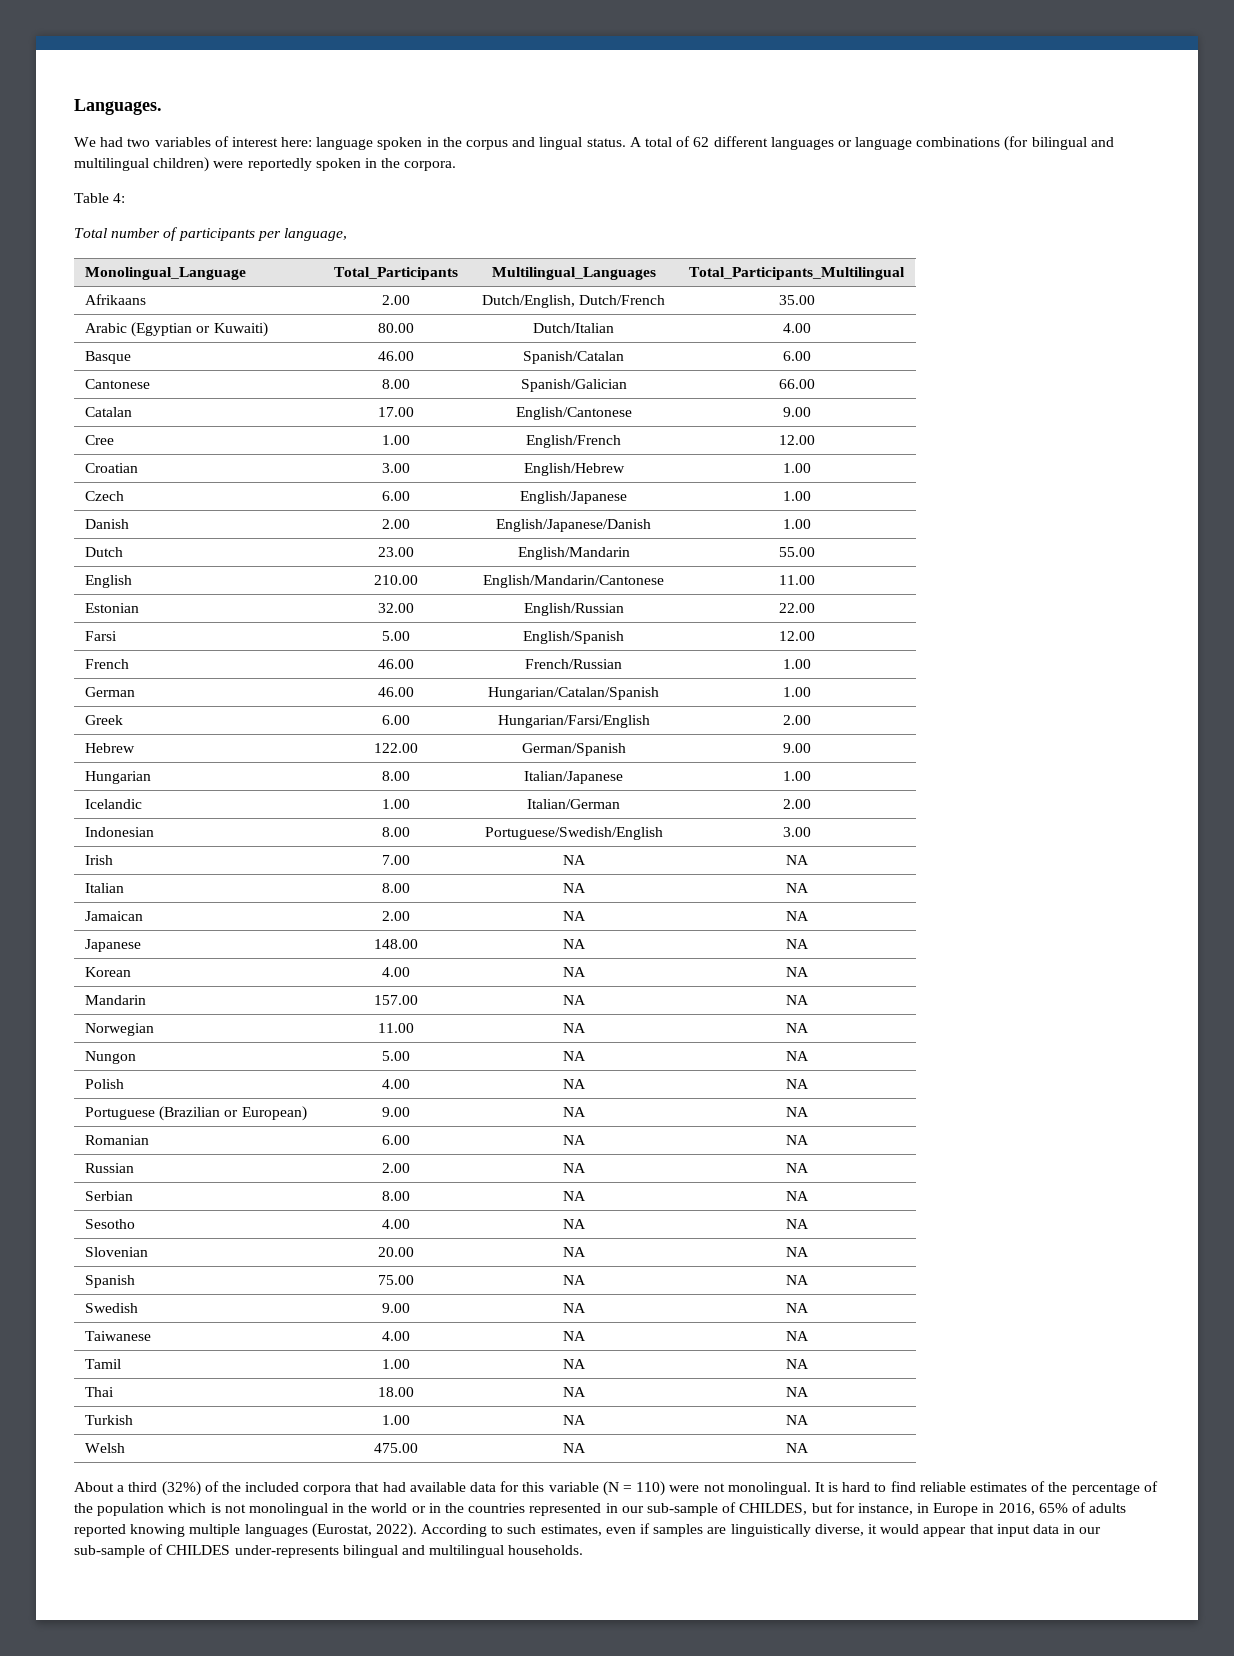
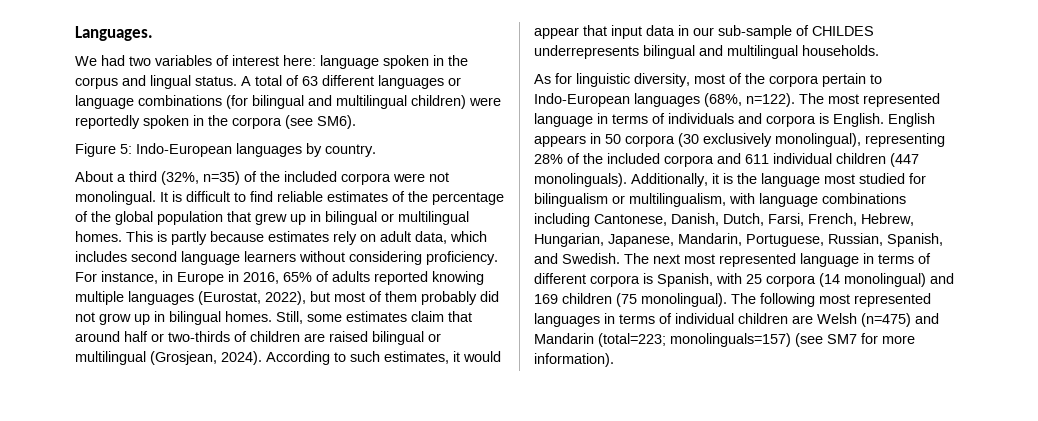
- A total of 62 different languages or language combinations (for bilingual and multilingual children) were reportedly spoken in the corpora.
- Table 4:
- Total number of participants per language,
- Monolingual_Language | Total_Participants | Multilingual_Languages | Total_Participants_Multilingual
- Afrikaans | 2.00 | Dutch/English, Dutch/French | 35.00
- Arabic (Egyptian or Kuwaiti) | 80.00 | Dutch/Italian | 4.00
- Basque | 46.00 | Spanish/Catalan | 6.00
- Cantonese | 8.00 | Spanish/Galician | 66.00
- Catalan | 17.00 | English/Cantonese | 9.00
- Cree | 1.00 | English/French | 12.00
- Croatian | 3.00 | English/Hebrew | 1.00
- Czech | 6.00 | English/Japanese | 1.00
- Danish | 2.00 | English/Japanese/Danish | 1.00
- Dutch | 23.00 | English/Mandarin | 55.00
- English | 210.00 | English/Mandarin/Cantonese | 11.00
- Estonian | 32.00 | English/Russian | 22.00
- Farsi | 5.00 | English/Spanish | 12.00
- French | 46.00 | French/Russian | 1.00
- German | 46.00 | Hungarian/Catalan/Spanish | 1.00
- Greek | 6.00 | Hungarian/Farsi/English | 2.00
- Hebrew | 122.00 | German/Spanish | 9.00
- Hungarian | 8.00 | Italian/Japanese | 1.00
- Icelandic | 1.00 | Italian/German | 2.00
- Indonesian | 8.00 | Portuguese/Swedish/English | 3.00
- Irish | 7.00 | NA | NA
- Italian | 8.00 | NA | NA
- Jamaican | 2.00 | NA | NA
- Japanese | 148.00 | NA | NA
- Korean | 4.00 | NA | NA
- Mandarin | 157.00 | NA | NA
- Norwegian | 11.00 | NA | NA
- Nungon | 5.00 | NA | NA
- Polish | 4.00 | NA | NA
- Portuguese (Brazilian or European) | 9.00 | NA | NA
- Romanian | 6.00 | NA | NA
- Russian | 2.00 | NA | NA
- Serbian | 8.00 | NA | NA
- Sesotho | 4.00 | NA | NA
- Slovenian | 20.00 | NA | NA
- Spanish | 75.00 | NA | NA
- Swedish | 9.00 | NA | NA
- Taiwanese | 4.00 | NA | NA
- Tamil | 1.00 | NA | NA
- Thai | 18.00 | NA | NA
- Turkish | 1.00 | NA | NA
- Welsh | 475.00 | NA | NA
+ A total of 63 different languages or language combinations (for bilingual and multilingual children) were reportedly spoken in the corpora (see SM6).
+ Figure 5: Indo-European languages by country.
- About a third (32%) of the included corpora that had available data for this variable (N = 110) were not monolingual.
+ About a third (32%, n=35) of the included corpora were not monolingual.
- It is hard to find reliable estimates of the percentage of the population which is not monolingual in the world or in the countries represented in our sub-sample of CHILDES, but for instance, in Europe in 2016, 65% of adults reported knowing multiple languages (Eurostat, 2022). According to such estimates, even if samples are linguistically diverse, it would appear that input data in our sub-sample of CHILDES under-represents bilingual and multilingual households.
+ It is difficult to find reliable estimates of the percentage of the global population that grew up in bilingual or multilingual homes. This is partly because estimates rely on adult data, which includes second language learners without considering proficiency. For instance, in Europe in 2016, 65% of adults reported knowing multiple languages (Eurostat, 2022), but most of them probably did not grow up in bilingual homes. Still, some estimates claim that around half or two-thirds of children are raised bilingual or multilingual (Grosjean, 2024). According to such estimates, it would appear that input data in our sub-sample of CHILDES underrepresents bilingual and multilingual households.
+ As for linguistic diversity, most of the corpora pertain to Indo-European languages (68%, n=122). The most represented language in terms of individuals and corpora is English. English appears in 50 corpora (30 exclusively monolingual), representing 28% of the included corpora and 611 individual children (447 monolinguals). Additionally, it is the language most studied for bilingualism or multilingualism, with language combinations including Cantonese, Danish, Dutch, Farsi, French, Hebrew, Hungarian, Japanese, Mandarin, Portuguese, Russian, Spanish, and Swedish. The next most represented language in terms of different corpora is Spanish, with 25 corpora (14 monolingual) and 169 children (75 monolingual). The following most represented languages in terms of individual children are Welsh (n=475) and Mandarin (total=223; monolinguals=157) (see SM7 for more information).

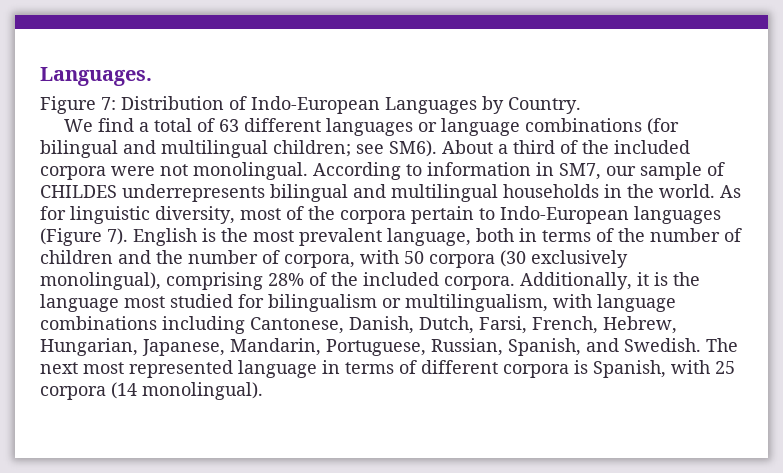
- We had two variables of interest here: language spoken in the corpus and lingual status. A total of 63 different languages or language combinations (for bilingual and multilingual children) were reportedly spoken in the corpora (see SM6).
- Figure 5: Indo-European languages by country.
- About a third (32%, n=35) of the included corpora were not monolingual.
+ Figure 7: Distribution of Indo-European Languages by Country.
+ We find a total of 63 different languages or language combinations (for bilingual and multilingual children; see SM6). About a third of the included corpora were not monolingual.
- It is difficult to find reliable estimates of the percentage of the global population that grew up in bilingual or multilingual homes. This is partly because estimates rely on adult data, which includes second language learners without considering proficiency. For instance, in Europe in 2016, 65% of adults reported knowing multiple languages (Eurostat, 2022), but most of them probably did not grow up in bilingual homes. Still, some estimates claim that around half or two-thirds of children are raised bilingual or multilingual (Grosjean, 2024). According to such estimates, it would appear that input data in our sub-sample of CHILDES underrepresents bilingual and multilingual households.
- As for linguistic diversity, most of the corpora pertain to Indo-European languages (68%, n=122). The most represented language in terms of individuals and corpora is English. English appears in 50 corpora (30 exclusively monolingual), representing 28% of the included corpora and 611 individual children (447 monolinguals).
+ According to information in SM7, our sample of CHILDES underrepresents bilingual and multilingual households in the world. As for linguistic diversity, most of the corpora pertain to Indo-European languages (Figure 7). English is the most prevalent language, both in terms of the number of children and the number of corpora, with 50 corpora (30 exclusively monolingual), comprising 28% of the included corpora.
- The next most represented language in terms of different corpora is Spanish, with 25 corpora (14 monolingual) and 169 children (75 monolingual). The following most represented languages in terms of individual children are Welsh (n=475) and Mandarin (total=223; monolinguals=157) (see SM7 for more information).
+ The next most represented language in terms of different corpora is Spanish, with 25 corpora (14 monolingual).

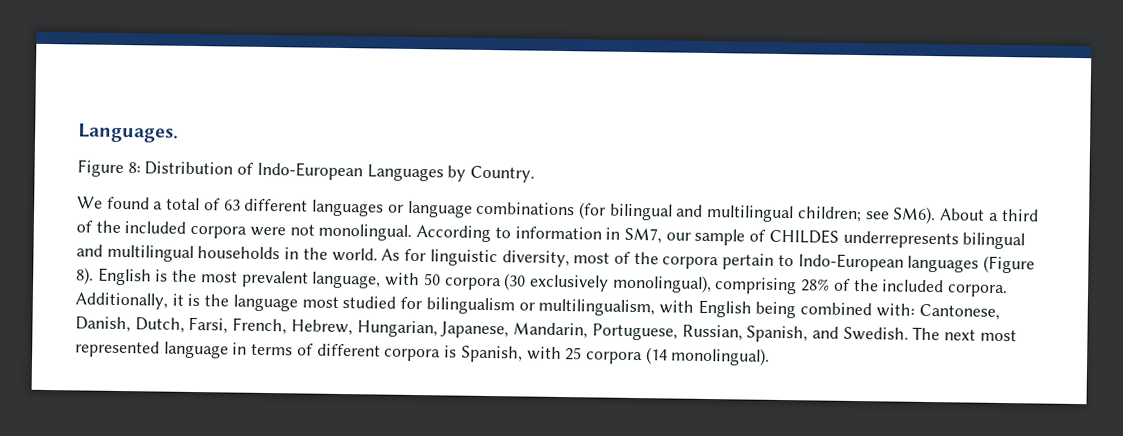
- Figure 7: Distribution of Indo-European Languages by Country.
+ Figure 8: Distribution of Indo-European Languages by Country.
- We find a total of 63 different languages or language combinations (for bilingual and multilingual children; see SM6).
+ We found a total of 63 different languages or language combinations (for bilingual and multilingual children; see SM6).
- As for linguistic diversity, most of the corpora pertain to Indo-European languages (Figure 7).
+ As for linguistic diversity, most of the corpora pertain to Indo-European languages (Figure 8).
- English is the most prevalent language, both in terms of the number of children and the number of corpora, with 50 corpora (30 exclusively monolingual), comprising 28% of the included corpora.
+ English is the most prevalent language, with 50 corpora (30 exclusively monolingual), comprising 28% of the included corpora.
- Additionally, it is the language most studied for bilingualism or multilingualism, with language combinations including Cantonese, Danish, Dutch, Farsi, French, Hebrew, Hungarian, Japanese, Mandarin, Portuguese, Russian, Spanish, and Swedish.
+ Additionally, it is the language most studied for bilingualism or multilingualism, with English being combined with: Cantonese, Danish, Dutch, Farsi, French, Hebrew, Hungarian, Japanese, Mandarin, Portuguese, Russian, Spanish, and Swedish.

